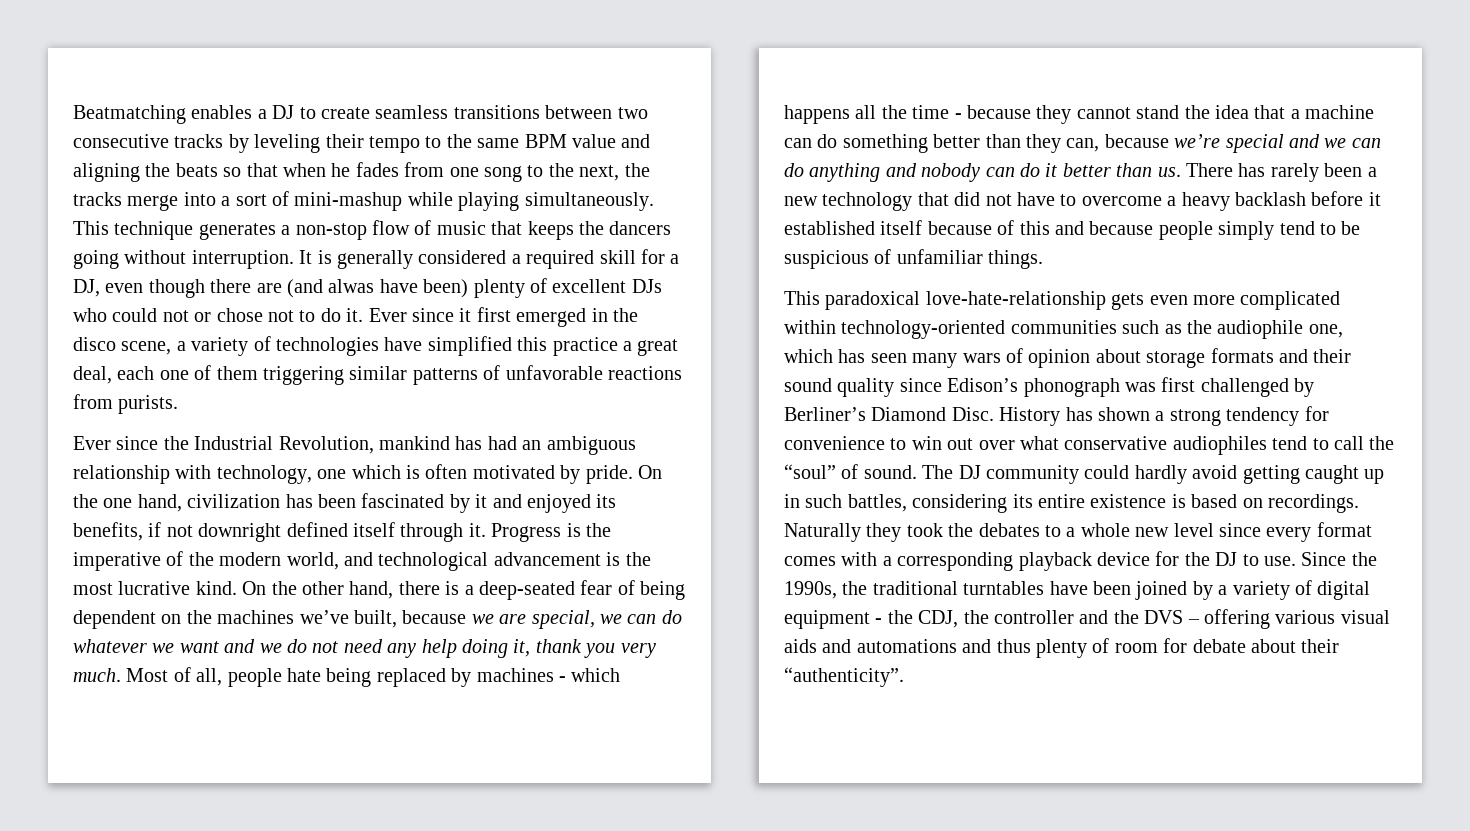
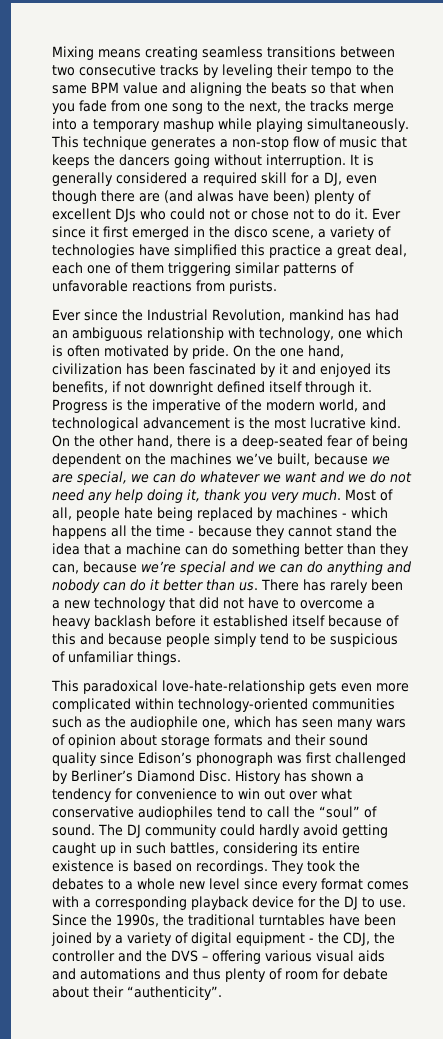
- Beatmatching enables a DJ to create seamless transitions between two consecutive tracks by leveling their tempo to the same BPM value and aligning the beats so that when he fades from one song to the next, the tracks merge into a sort of mini-mashup while playing simultaneously.
+ Mixing means creating seamless transitions between two consecutive tracks by leveling their tempo to the same BPM value and aligning the beats so that when you fade from one song to the next, the tracks merge into a temporary mashup while playing simultaneously.
- History has shown a strong tendency for convenience to win out over what conservative audiophiles tend to call the “soul” of sound.
+ History has shown a tendency for convenience to win out over what conservative audiophiles tend to call the “soul” of sound.
- Naturally they took the debates to a whole new level since every format comes with a corresponding playback device for the DJ to use.
+ They took the debates to a whole new level since every format comes with a corresponding playback device for the DJ to use.

